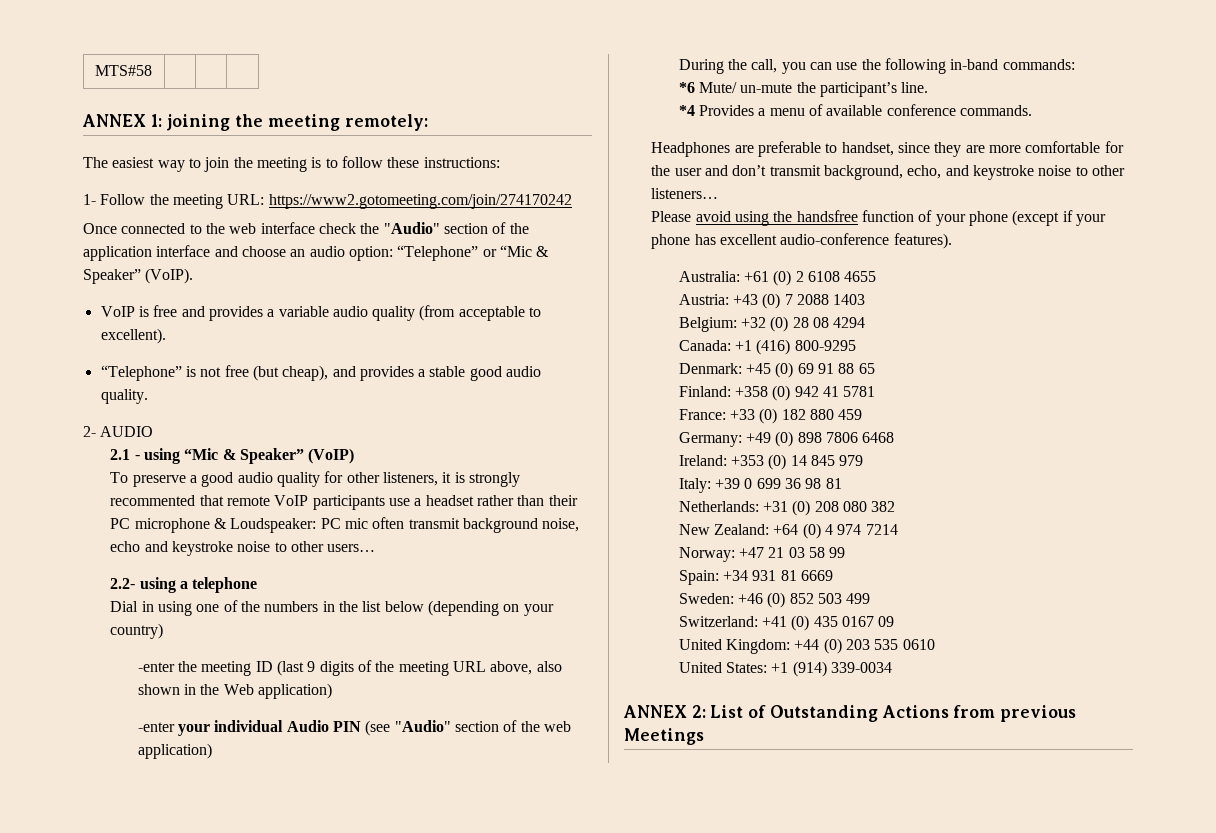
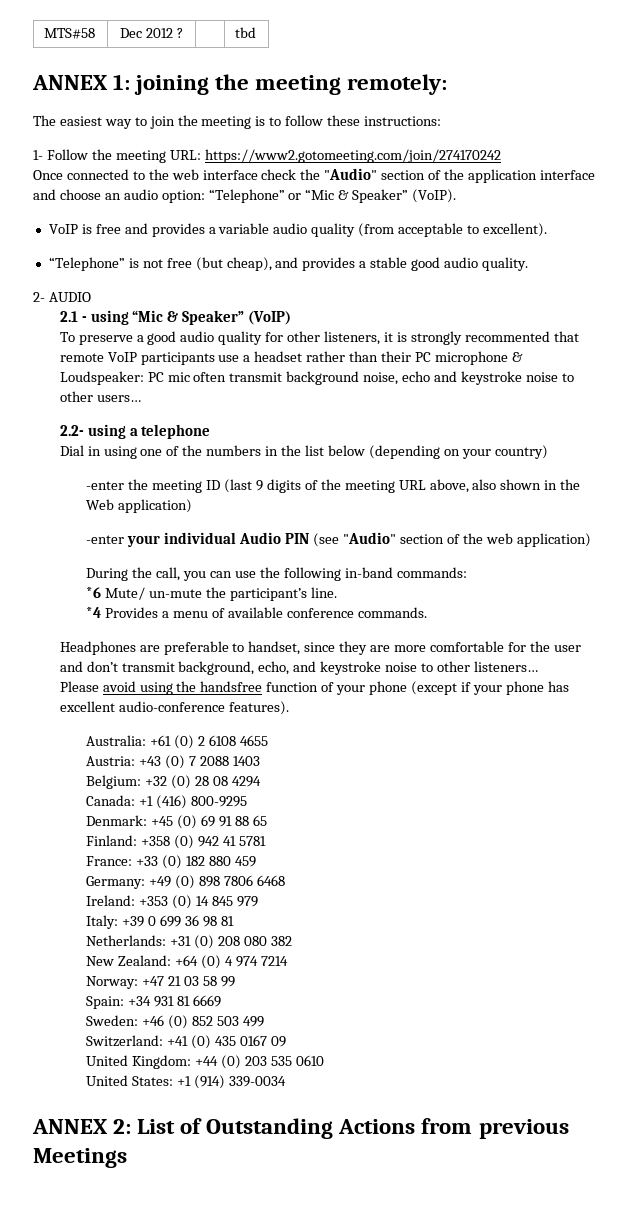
- MTS#58 | | |
+ MTS#58 | Dec 2012 ? | | tbd

